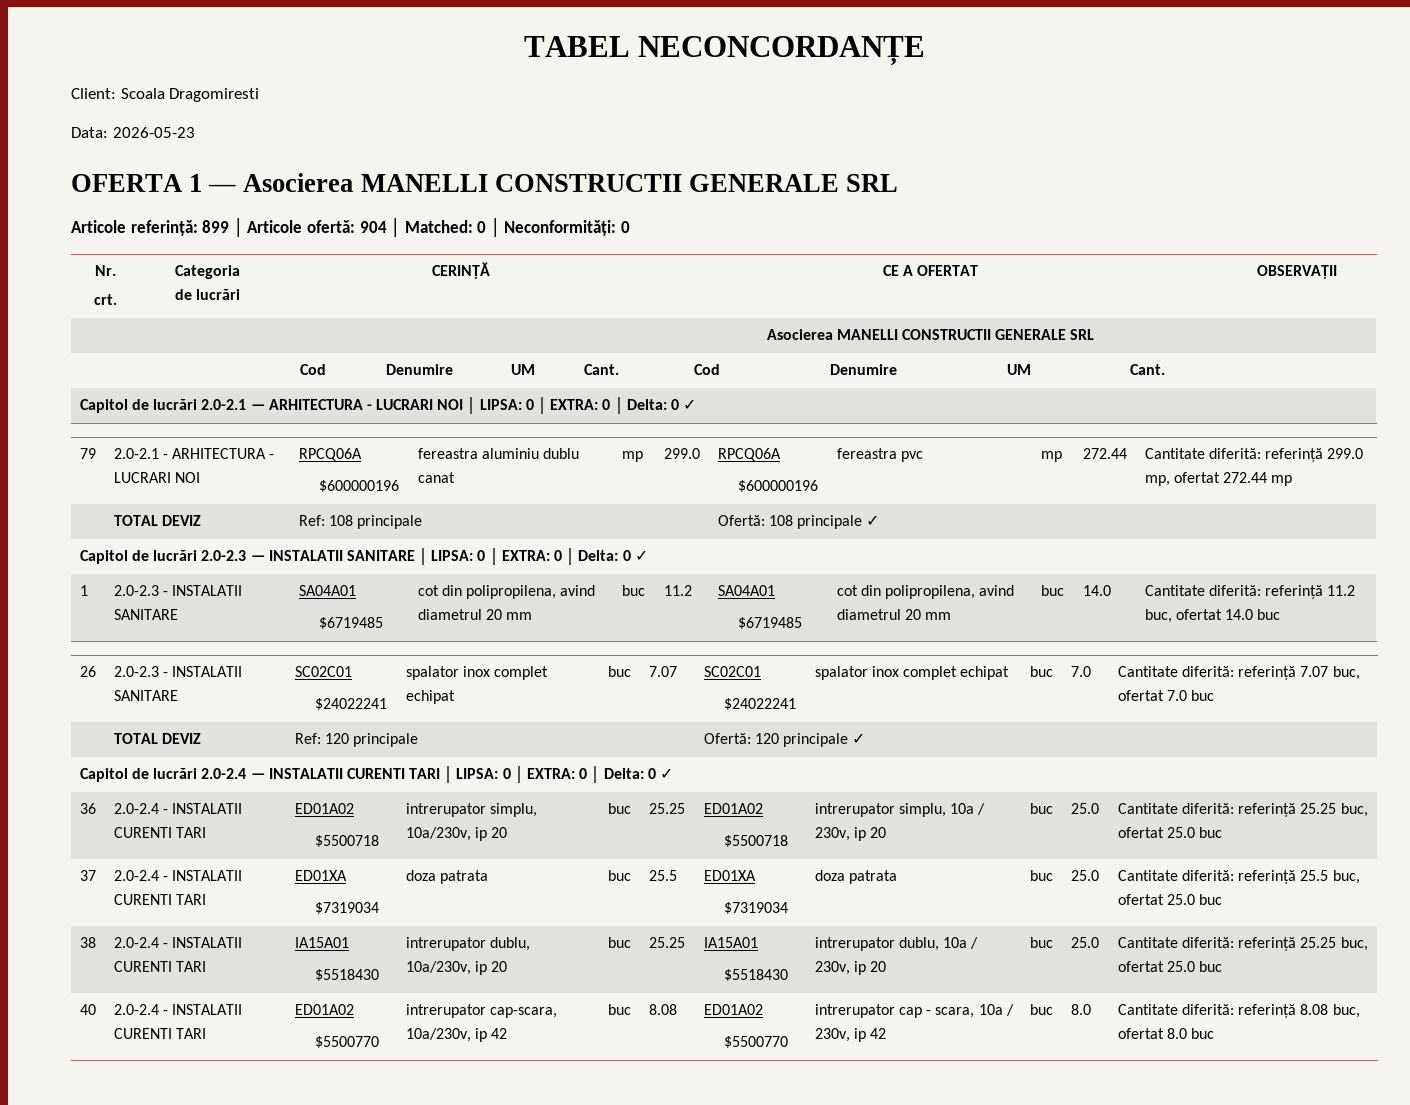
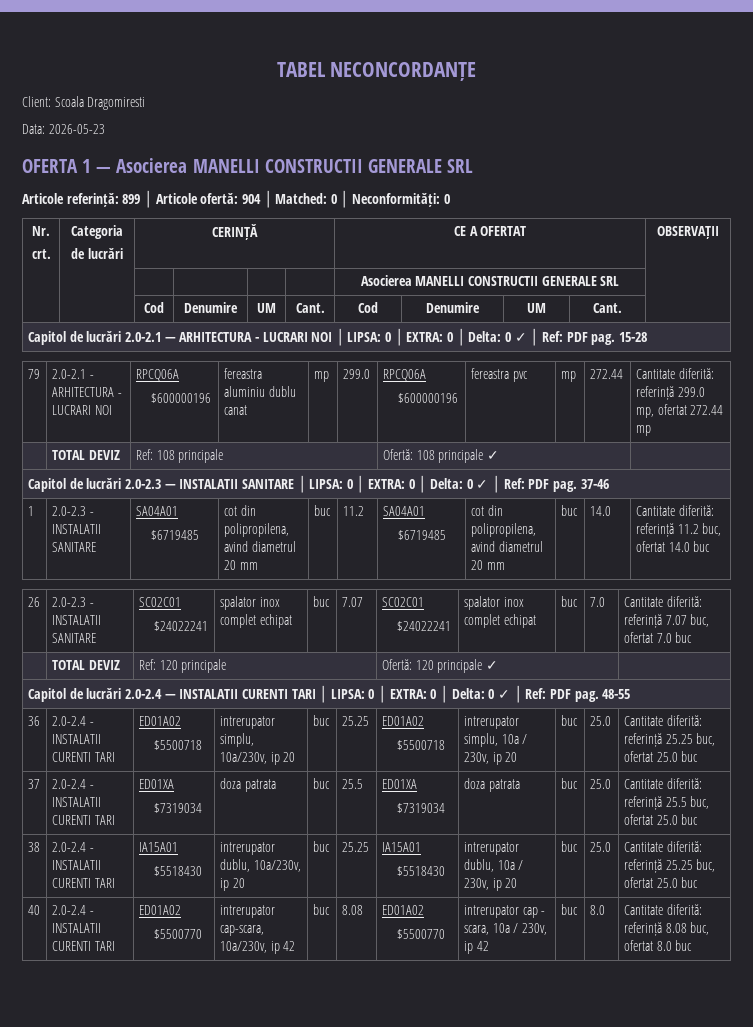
- Capitol de lucrări 2.0-2.1 — ARHITECTURA - LUCRARI NOI │ LIPSA: 0 │ EXTRA: 0 │ Delta: 0 ✓
+ Capitol de lucrări 2.0-2.1 — ARHITECTURA - LUCRARI NOI │ LIPSA: 0 │ EXTRA: 0 │ Delta: 0 ✓ │ Ref: PDF pag. 15-28
- Capitol de lucrări 2.0-2.3 — INSTALATII SANITARE │ LIPSA: 0 │ EXTRA: 0 │ Delta: 0 ✓
+ Capitol de lucrări 2.0-2.3 — INSTALATII SANITARE │ LIPSA: 0 │ EXTRA: 0 │ Delta: 0 ✓ │ Ref: PDF pag. 37-46
- Capitol de lucrări 2.0-2.4 — INSTALATII CURENTI TARI │ LIPSA: 0 │ EXTRA: 0 │ Delta: 0 ✓
+ Capitol de lucrări 2.0-2.4 — INSTALATII CURENTI TARI │ LIPSA: 0 │ EXTRA: 0 │ Delta: 0 ✓ │ Ref: PDF pag. 48-55

